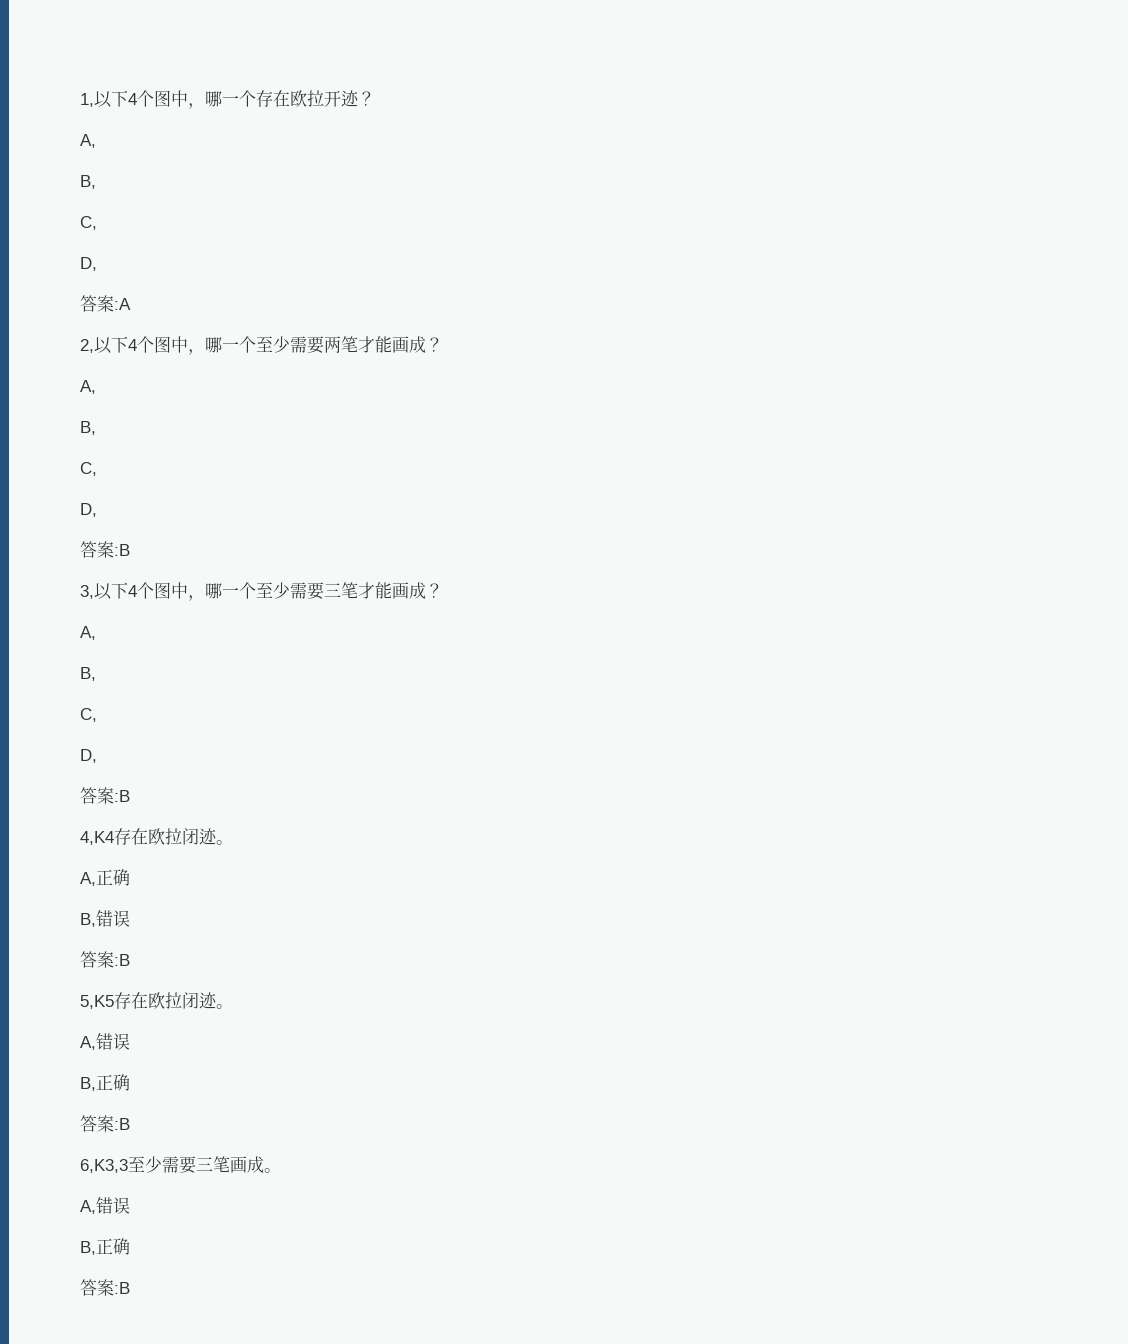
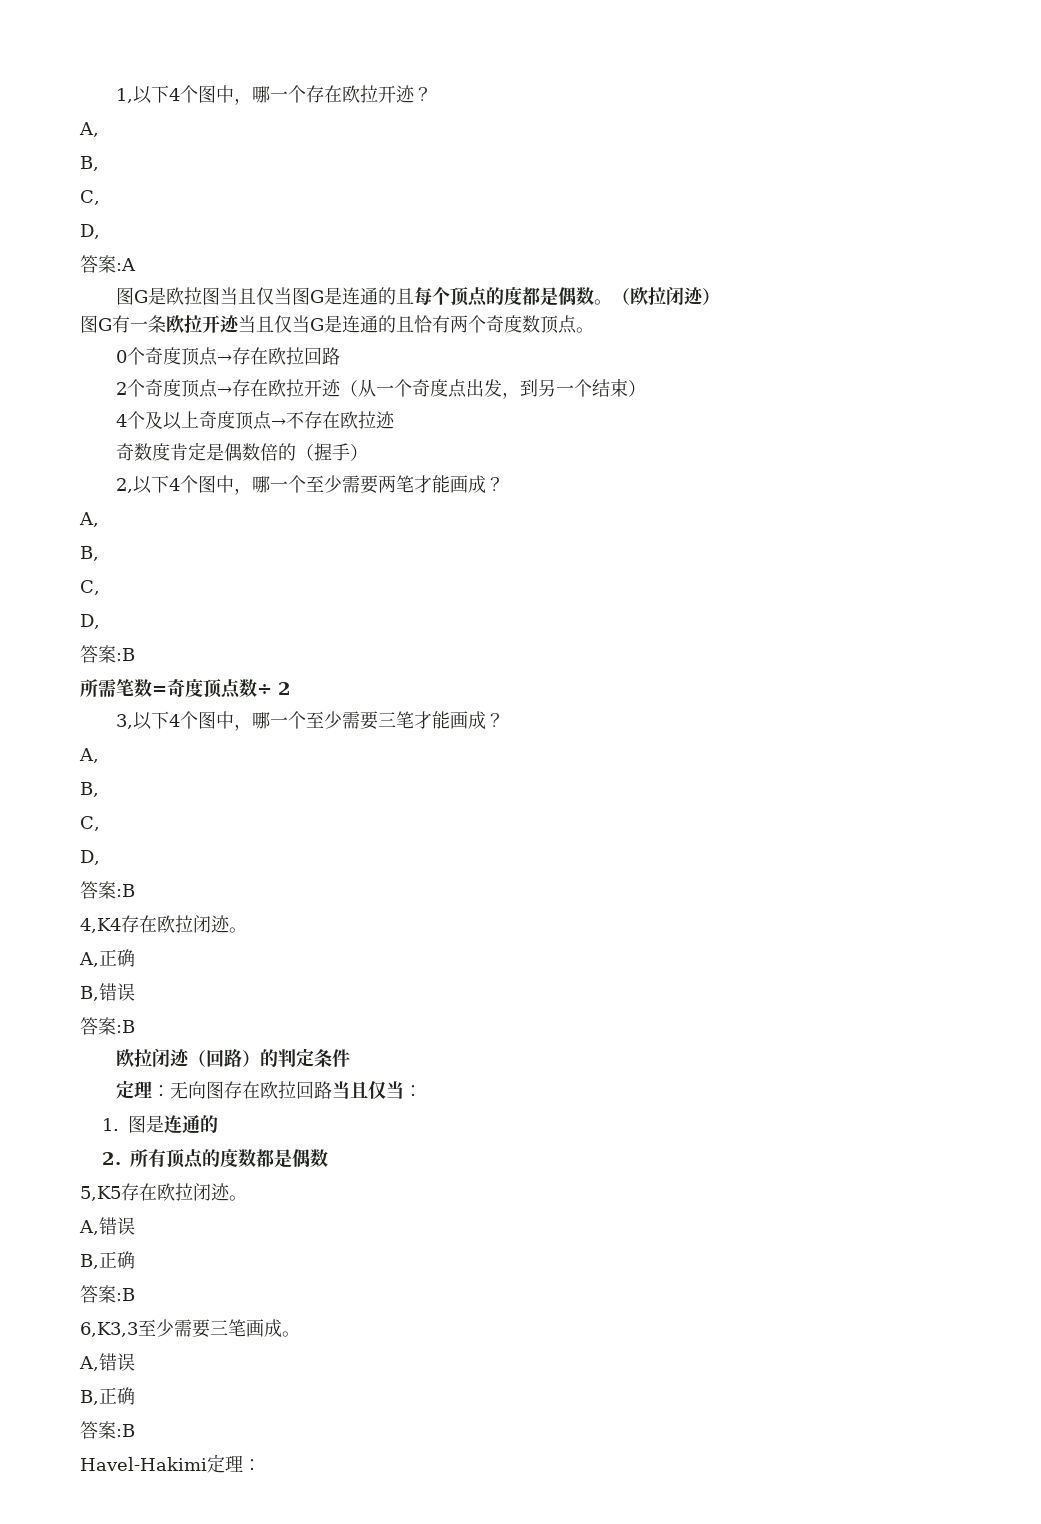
+ 图G是欧拉图当且仅当图G是连通的且每个顶点的度都是偶数。（欧拉闭迹）
+ 图G有一条欧拉开迹当且仅当G是连通的且恰有两个奇度数顶点。
+ 0个奇度顶点→存在欧拉回路
+ 2个奇度顶点→存在欧拉开迹（从一个奇度点出发，到另一个结束）
+ 4个及以上奇度顶点→不存在欧拉迹
+ 奇数度肯定是偶数倍的（握手）
+ 所需笔数=奇度顶点数÷ 2
+ 欧拉闭迹（回路）的判定条件
+ 定理：无向图存在欧拉回路当且仅当：
+ 1.图是连通的
+ 2.所有顶点的度数都是偶数
+ Havel-Hakimi定理：

